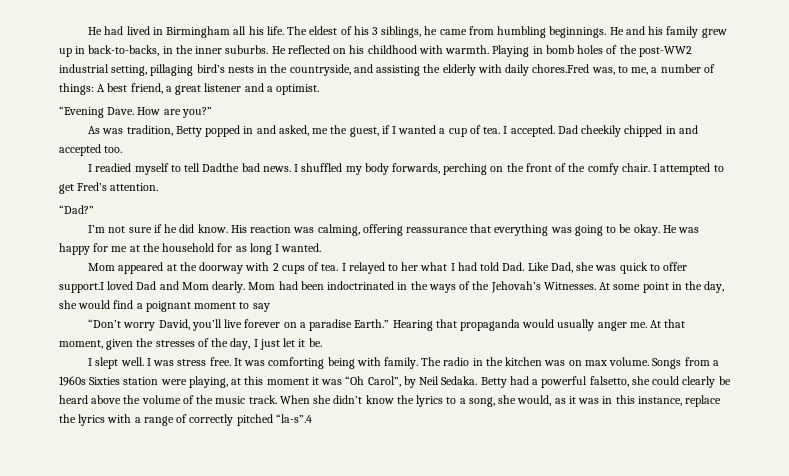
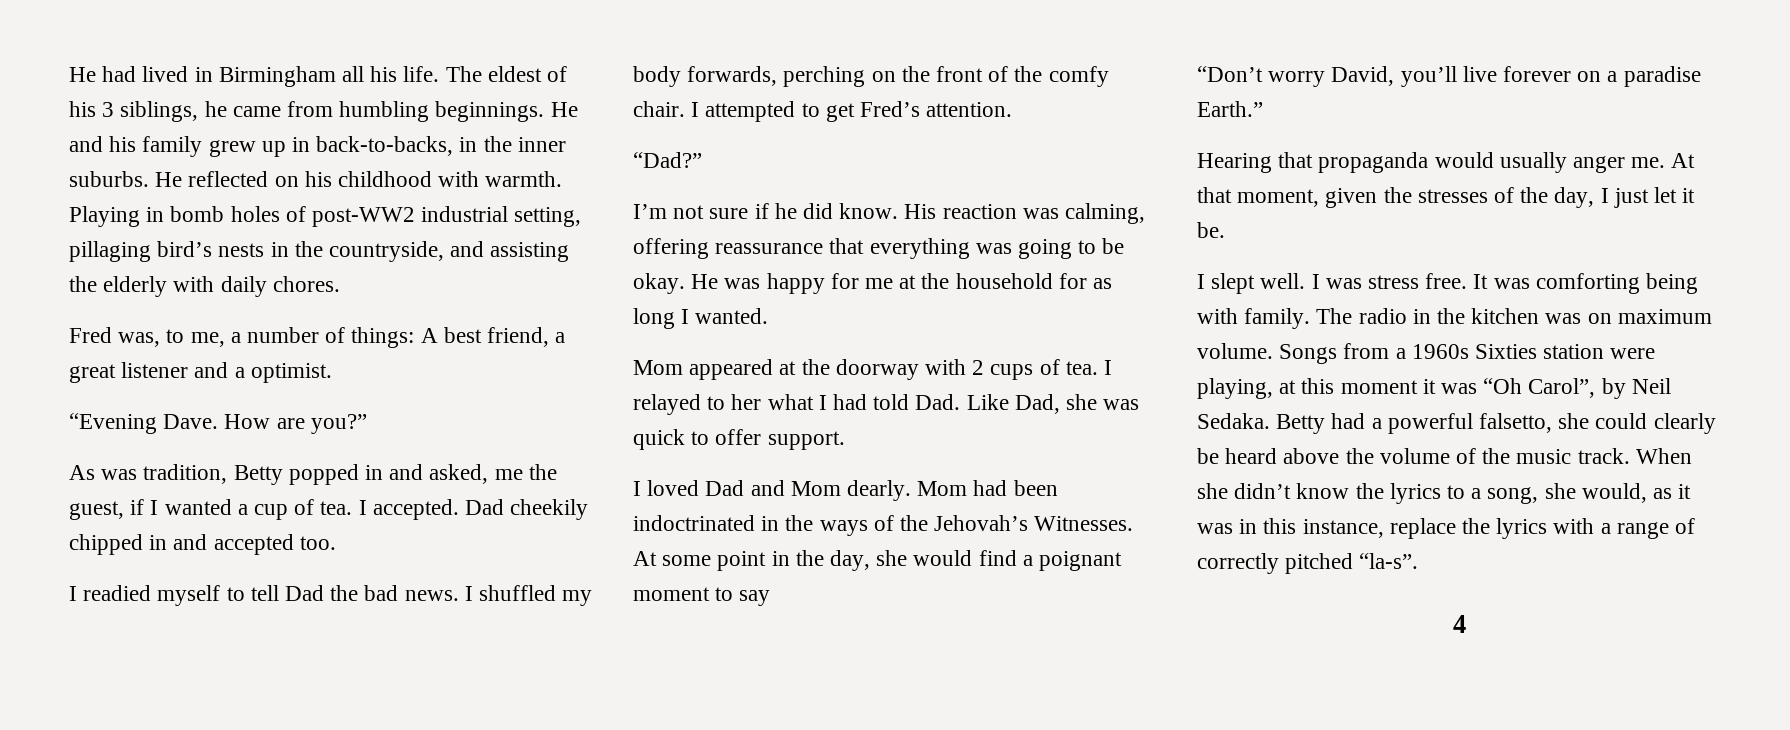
- Playing in bomb holes of the post-WW2 industrial setting, pillaging bird’s nests in the countryside, and assisting the elderly with daily chores.Fred was, to me, a number of things: A best friend, a great listener and a optimist.
+ Playing in bomb holes of post-WW2 industrial setting, pillaging bird’s nests in the countryside, and assisting the elderly with daily chores.
+ Fred was, to me, a number of things: A best friend, a great listener and a optimist.
- I readied myself to tell Dadthe bad news.
+ I readied myself to tell Dad the bad news.
- I relayed to her what I had told Dad. Like Dad, she was quick to offer support.I loved Dad and Mom dearly.
+ I relayed to her what I had told Dad. Like Dad, she was quick to offer support.
+ I loved Dad and Mom dearly.
- “Don’t worry David, you’ll live forever on a paradise Earth.” Hearing that propaganda would usually anger me.
+ “Don’t worry David, you’ll live forever on a paradise Earth.”
+ Hearing that propaganda would usually anger me.
- The radio in the kitchen was on max volume.
+ The radio in the kitchen was on maximum volume.
- When she didn’t know the lyrics to a song, she would, as it was in this instance, replace the lyrics with a range of correctly pitched “la-s”.4
+ When she didn’t know the lyrics to a song, she would, as it was in this instance, replace the lyrics with a range of correctly pitched “la-s”.
+ 4

